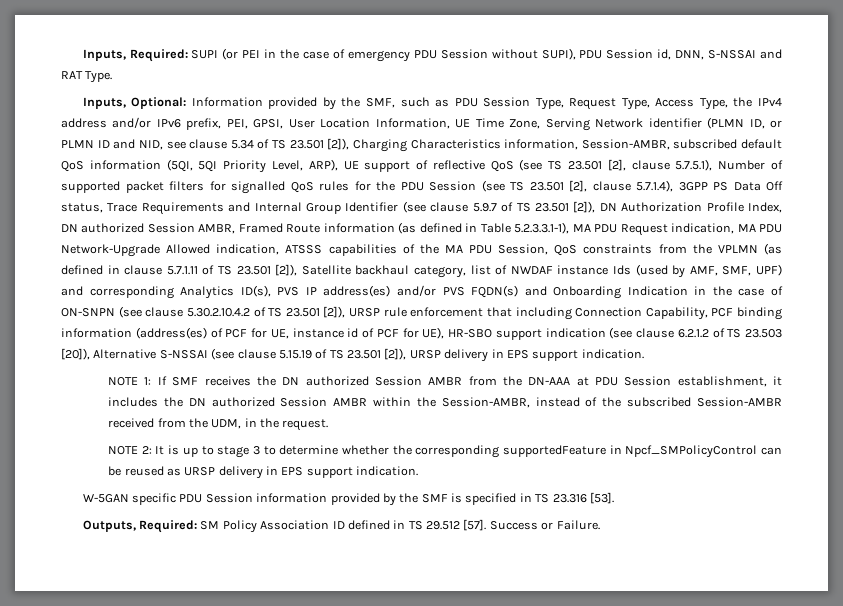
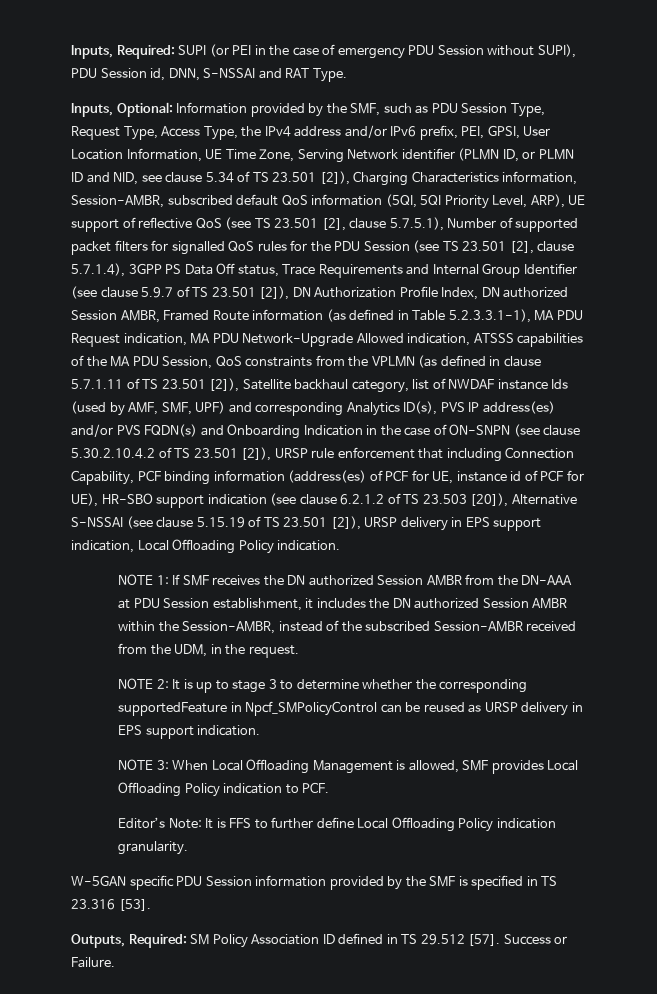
- Information provided by the SMF, such as PDU Session Type, Request Type, Access Type, the IPv4 address and/or IPv6 prefix, PEI, GPSI, User Location Information, UE Time Zone, Serving Network identifier (PLMN ID, or PLMN ID and NID, see clause 5.34 of TS 23.501 [2]), Charging Characteristics information, Session-AMBR, subscribed default QoS information (5QI, 5QI Priority Level, ARP), UE support of reflective QoS (see TS 23.501 [2], clause 5.7.5.1), Number of supported packet filters for signalled QoS rules for the PDU Session (see TS 23.501 [2], clause 5.7.1.4), 3GPP PS Data Off status, Trace Requirements and Internal Group Identifier (see clause 5.9.7 of TS 23.501 [2]), DN Authorization Profile Index, DN authorized Session AMBR, Framed Route information (as defined in Table 5.2.3.3.1-1), MA PDU Request indication, MA PDU Network-Upgrade Allowed indication, ATSSS capabilities of the MA PDU Session, QoS constraints from the VPLMN (as defined in clause 5.7.1.11 of TS 23.501 [2]), Satellite backhaul category, list of NWDAF instance Ids (used by AMF, SMF, UPF) and corresponding Analytics ID(s), PVS IP address(es) and/or PVS FQDN(s) and Onboarding Indication in the case of ON-SNPN (see clause 5.30.2.10.4.2 of TS 23.501 [2]), URSP rule enforcement that including Connection Capability, PCF binding information (address(es) of PCF for UE, instance id of PCF for UE), HR-SBO support indication (see clause 6.2.1.2 of TS 23.503 [20]), Alternative S-NSSAI (see clause 5.15.19 of TS 23.501 [2]), URSP delivery in EPS support indication.
+ Information provided by the SMF, such as PDU Session Type, Request Type, Access Type, the IPv4 address and/or IPv6 prefix, PEI, GPSI, User Location Information, UE Time Zone, Serving Network identifier (PLMN ID, or PLMN ID and NID, see clause 5.34 of TS 23.501 [2]), Charging Characteristics information, Session-AMBR, subscribed default QoS information (5QI, 5QI Priority Level, ARP), UE support of reflective QoS (see TS 23.501 [2], clause 5.7.5.1), Number of supported packet filters for signalled QoS rules for the PDU Session (see TS 23.501 [2], clause 5.7.1.4), 3GPP PS Data Off status, Trace Requirements and Internal Group Identifier (see clause 5.9.7 of TS 23.501 [2]), DN Authorization Profile Index, DN authorized Session AMBR, Framed Route information (as defined in Table 5.2.3.3.1-1), MA PDU Request indication, MA PDU Network-Upgrade Allowed indication, ATSSS capabilities of the MA PDU Session, QoS constraints from the VPLMN (as defined in clause 5.7.1.11 of TS 23.501 [2]), Satellite backhaul category, list of NWDAF instance Ids (used by AMF, SMF, UPF) and corresponding Analytics ID(s), PVS IP address(es) and/or PVS FQDN(s) and Onboarding Indication in the case of ON-SNPN (see clause 5.30.2.10.4.2 of TS 23.501 [2]), URSP rule enforcement that including Connection Capability, PCF binding information (address(es) of PCF for UE, instance id of PCF for UE), HR-SBO support indication (see clause 6.2.1.2 of TS 23.503 [20]), Alternative S-NSSAI (see clause 5.15.19 of TS 23.501 [2]), URSP delivery in EPS support indication, Local Offloading Policy indication.
+ NOTE 3: When Local Offloading Management is allowed, SMF provides Local Offloading Policy indication to PCF.
+ Editor’s Note: It is FFS to further define Local Offloading Policy indication granularity.

